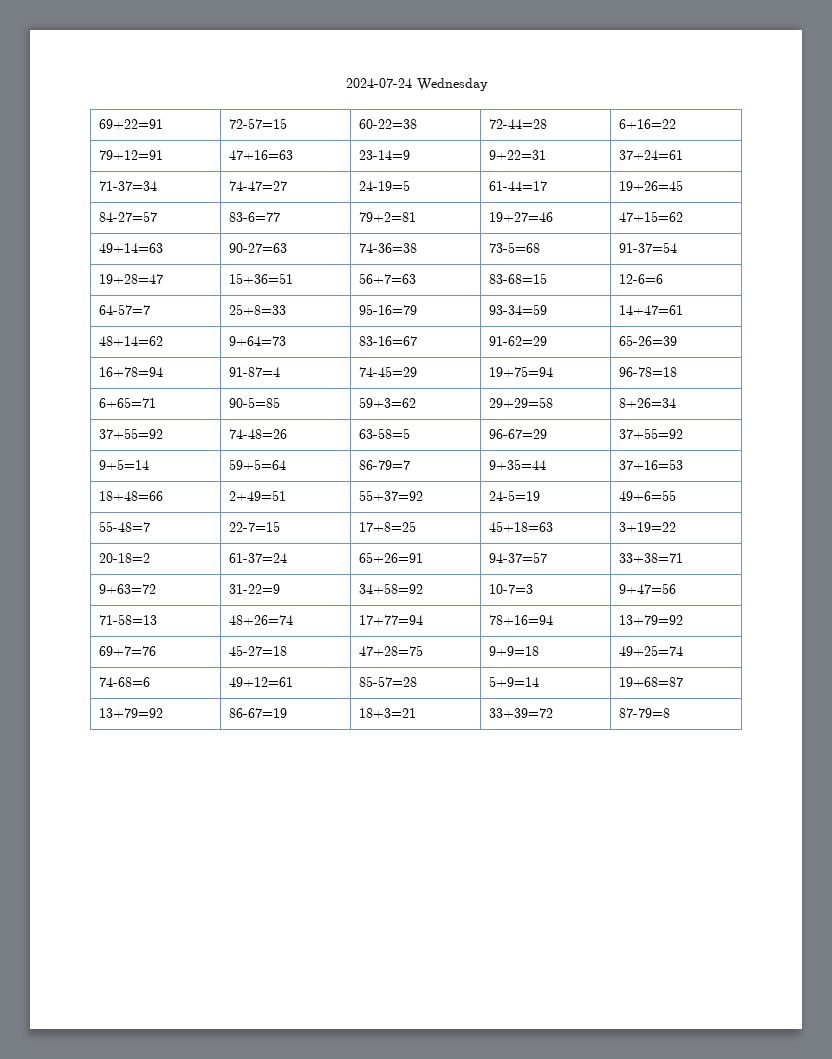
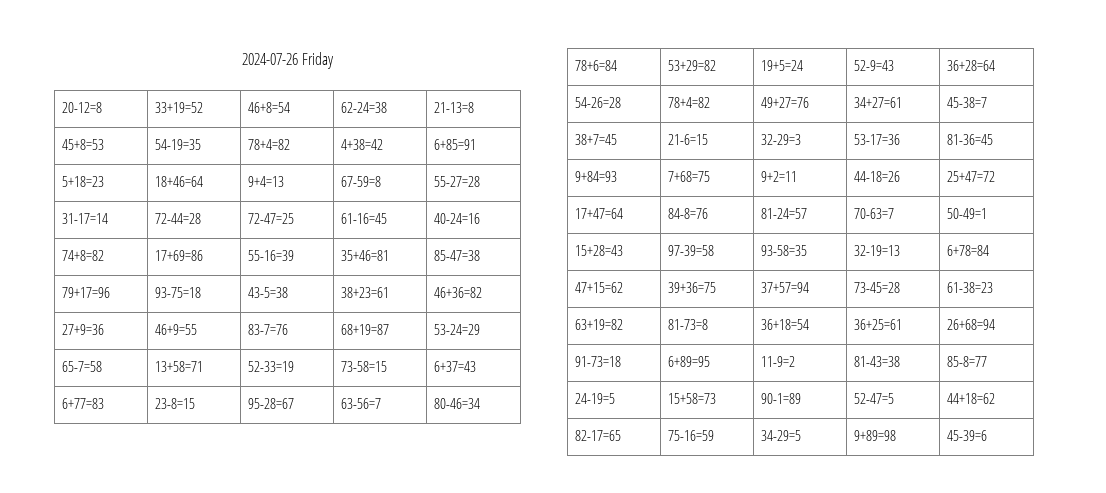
- 2024-07-24 Wednesday
- 69+22=91 | 72-57=15 | 60-22=38 | 72-44=28 | 6+16=22
- 79+12=91 | 47+16=63 | 23-14=9 | 9+22=31 | 37+24=61
- 71-37=34 | 74-47=27 | 24-19=5 | 61-44=17 | 19+26=45
- 84-27=57 | 83-6=77 | 79+2=81 | 19+27=46 | 47+15=62
- 49+14=63 | 90-27=63 | 74-36=38 | 73-5=68 | 91-37=54
- 19+28=47 | 15+36=51 | 56+7=63 | 83-68=15 | 12-6=6
- 64-57=7 | 25+8=33 | 95-16=79 | 93-34=59 | 14+47=61
- 48+14=62 | 9+64=73 | 83-16=67 | 91-62=29 | 65-26=39
- 16+78=94 | 91-87=4 | 74-45=29 | 19+75=94 | 96-78=18
- 6+65=71 | 90-5=85 | 59+3=62 | 29+29=58 | 8+26=34
- 37+55=92 | 74-48=26 | 63-58=5 | 96-67=29 | 37+55=92
- 9+5=14 | 59+5=64 | 86-79=7 | 9+35=44 | 37+16=53
- 18+48=66 | 2+49=51 | 55+37=92 | 24-5=19 | 49+6=55
- 55-48=7 | 22-7=15 | 17+8=25 | 45+18=63 | 3+19=22
- 20-18=2 | 61-37=24 | 65+26=91 | 94-37=57 | 33+38=71
- 9+63=72 | 31-22=9 | 34+58=92 | 10-7=3 | 9+47=56
- 71-58=13 | 48+26=74 | 17+77=94 | 78+16=94 | 13+79=92
- 69+7=76 | 45-27=18 | 47+28=75 | 9+9=18 | 49+25=74
- 74-68=6 | 49+12=61 | 85-57=28 | 5+9=14 | 19+68=87
- 13+79=92 | 86-67=19 | 18+3=21 | 33+39=72 | 87-79=8
+ 2024-07-26 Friday
+ 20-12=8 | 33+19=52 | 46+8=54 | 62-24=38 | 21-13=8
+ 45+8=53 | 54-19=35 | 78+4=82 | 4+38=42 | 6+85=91
+ 5+18=23 | 18+46=64 | 9+4=13 | 67-59=8 | 55-27=28
+ 31-17=14 | 72-44=28 | 72-47=25 | 61-16=45 | 40-24=16
+ 74+8=82 | 17+69=86 | 55-16=39 | 35+46=81 | 85-47=38
+ 79+17=96 | 93-75=18 | 43-5=38 | 38+23=61 | 46+36=82
+ 27+9=36 | 46+9=55 | 83-7=76 | 68+19=87 | 53-24=29
+ 65-7=58 | 13+58=71 | 52-33=19 | 73-58=15 | 6+37=43
+ 6+77=83 | 23-8=15 | 95-28=67 | 63-56=7 | 80-46=34
+ 78+6=84 | 53+29=82 | 19+5=24 | 52-9=43 | 36+28=64
+ 54-26=28 | 78+4=82 | 49+27=76 | 34+27=61 | 45-38=7
+ 38+7=45 | 21-6=15 | 32-29=3 | 53-17=36 | 81-36=45
+ 9+84=93 | 7+68=75 | 9+2=11 | 44-18=26 | 25+47=72
+ 17+47=64 | 84-8=76 | 81-24=57 | 70-63=7 | 50-49=1
+ 15+28=43 | 97-39=58 | 93-58=35 | 32-19=13 | 6+78=84
+ 47+15=62 | 39+36=75 | 37+57=94 | 73-45=28 | 61-38=23
+ 63+19=82 | 81-73=8 | 36+18=54 | 36+25=61 | 26+68=94
+ 91-73=18 | 6+89=95 | 11-9=2 | 81-43=38 | 85-8=77
+ 24-19=5 | 15+58=73 | 90-1=89 | 52-47=5 | 44+18=62
+ 82-17=65 | 75-16=59 | 34-29=5 | 9+89=98 | 45-39=6

